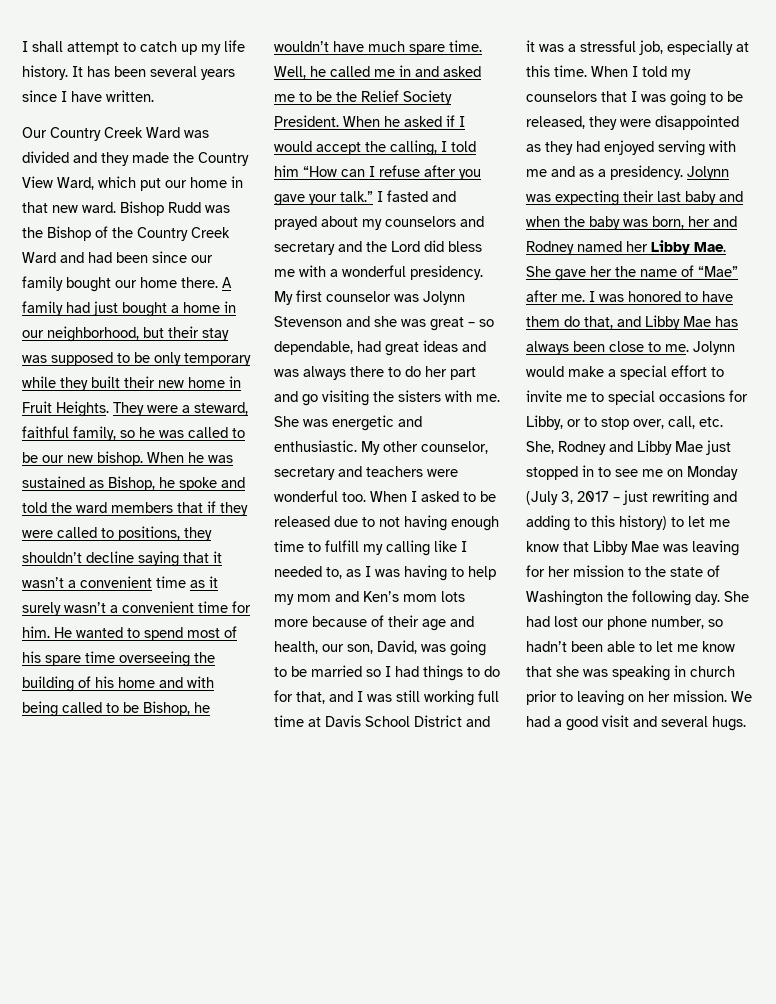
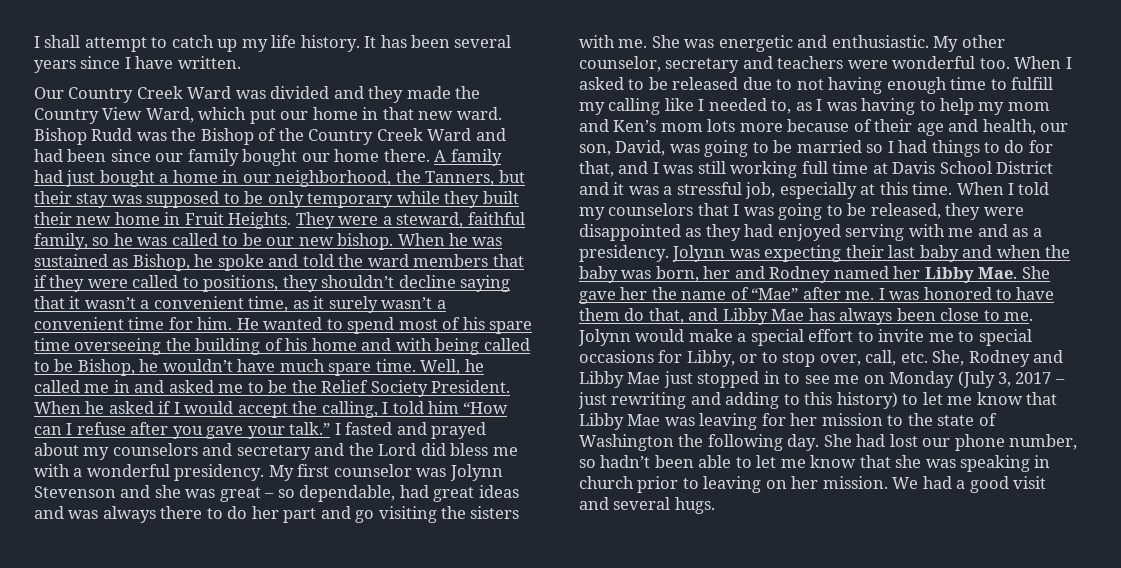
- A family had just bought a home in our neighborhood, but their stay was supposed to be only temporary while they built their new home in Fruit Heights.
+ A family had just bought a home in our neighborhood, the Tanners, but their stay was supposed to be only temporary while they built their new home in Fruit Heights.
- When he was sustained as Bishop, he spoke and told the ward members that if they were called to positions, they shouldn’t decline saying that it wasn’t a convenient time as it surely wasn’t a convenient time for him.
+ When he was sustained as Bishop, he spoke and told the ward members that if they were called to positions, they shouldn’t decline saying that it wasn’t a convenient time, as it surely wasn’t a convenient time for him.

